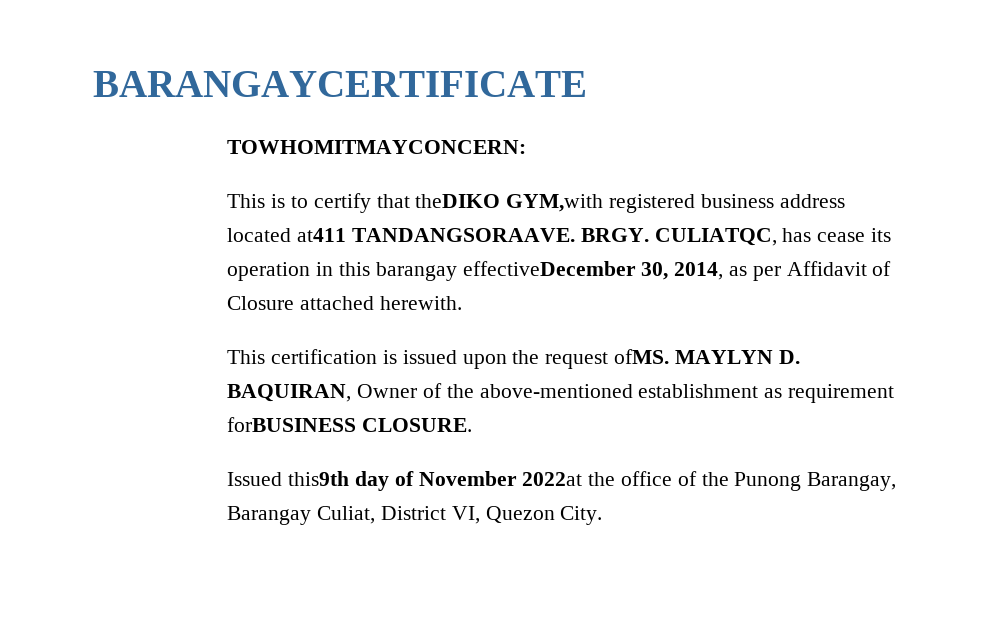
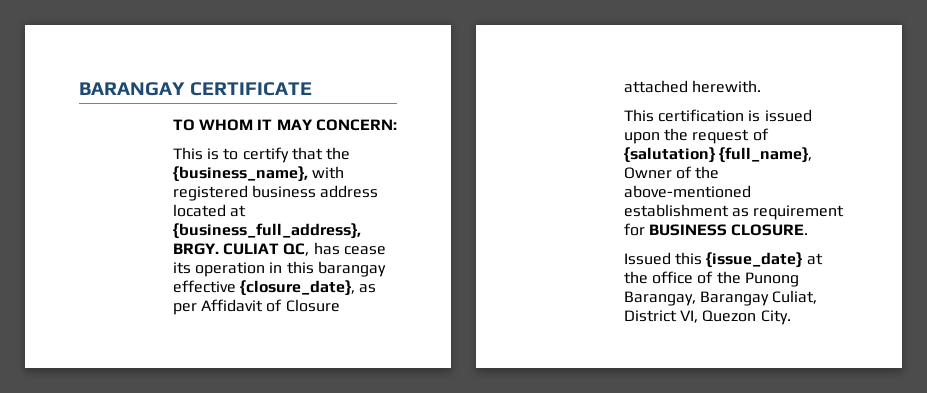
- BARANGAYCERTIFICATE
- TOWHOMITMAYCONCERN:
+ BARANGAY CERTIFICATE
+ TO WHOM IT MAY CONCERN:
- This is to certify that theDIKO GYM,with registered business address located at411 TANDANGSORAAVE. BRGY. CULIATQC, has cease its operation in this barangay effectiveDecember 30, 2014, as per Affidavit of Closure attached herewith.
+ This is to certify that the {business_name}, with registered business address located at {business_full_address}, BRGY. CULIAT QC, has cease its operation in this barangay effective {closure_date}, as per Affidavit of Closure attached herewith.
- This certification is issued upon the request ofMS. MAYLYN D. BAQUIRAN, Owner of the above-mentioned establishment as requirement forBUSINESS CLOSURE.
+ This certification is issued upon the request of {salutation} {full_name}, Owner of the above-mentioned establishment as requirement for BUSINESS CLOSURE.
- Issued this9th day of November 2022at the office of the Punong Barangay, Barangay Culiat, District VI, Quezon City.
+ Issued this {issue_date} at the office of the Punong Barangay, Barangay Culiat, District VI, Quezon City.

